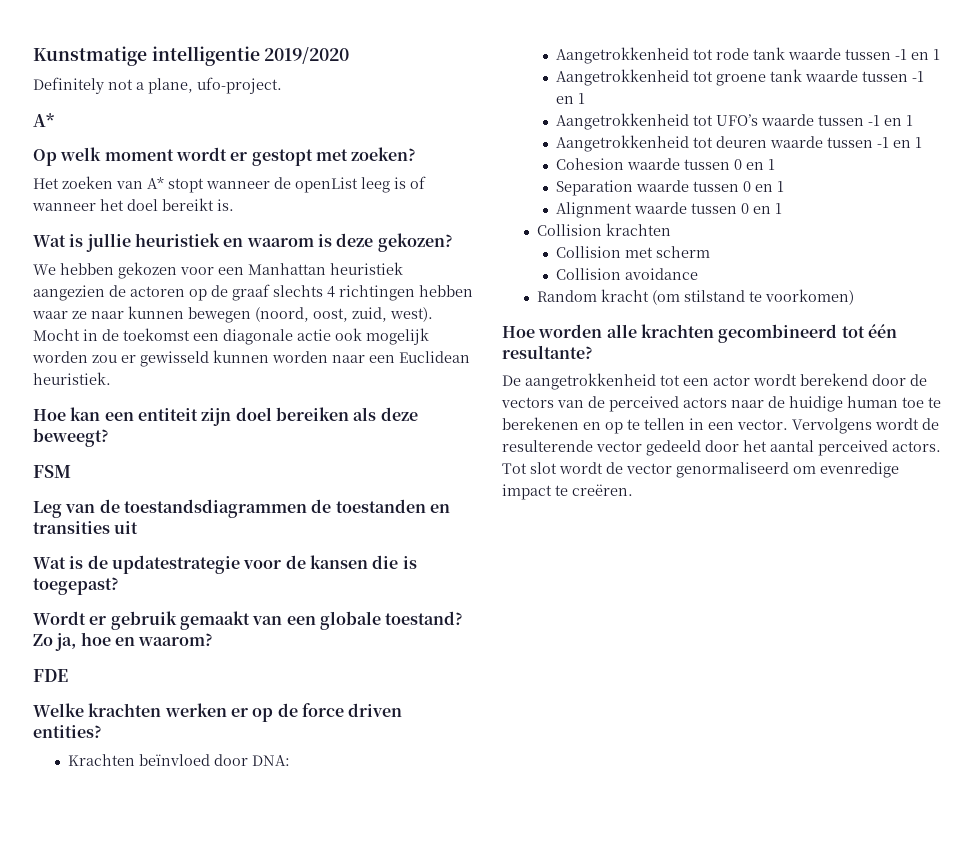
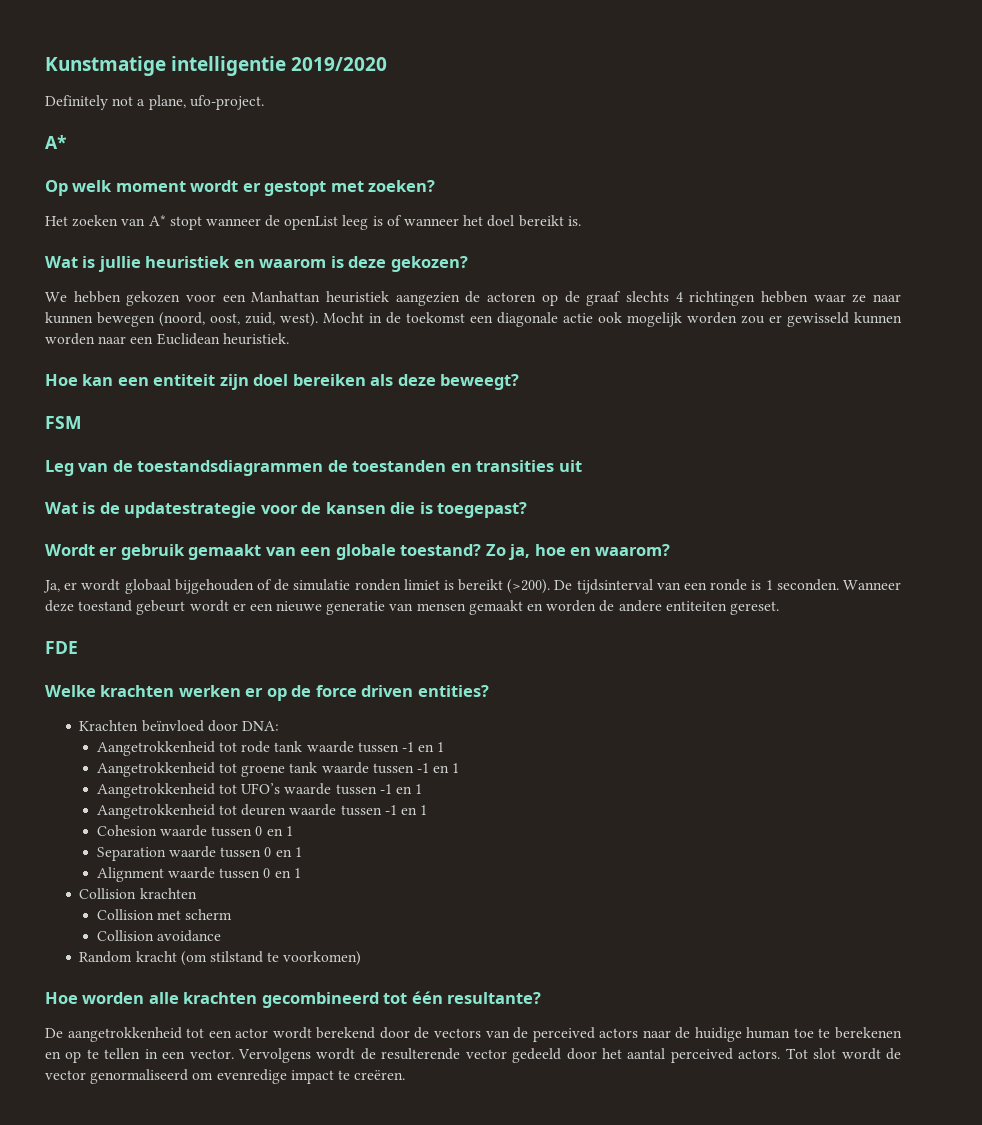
+ Ja, er wordt globaal bijgehouden of de simulatie ronden limiet is bereikt (>200). De tijdsinterval van een ronde is 1 seconden. Wanneer deze toestand gebeurt wordt er een nieuwe generatie van mensen gemaakt en worden de andere entiteiten gereset.

